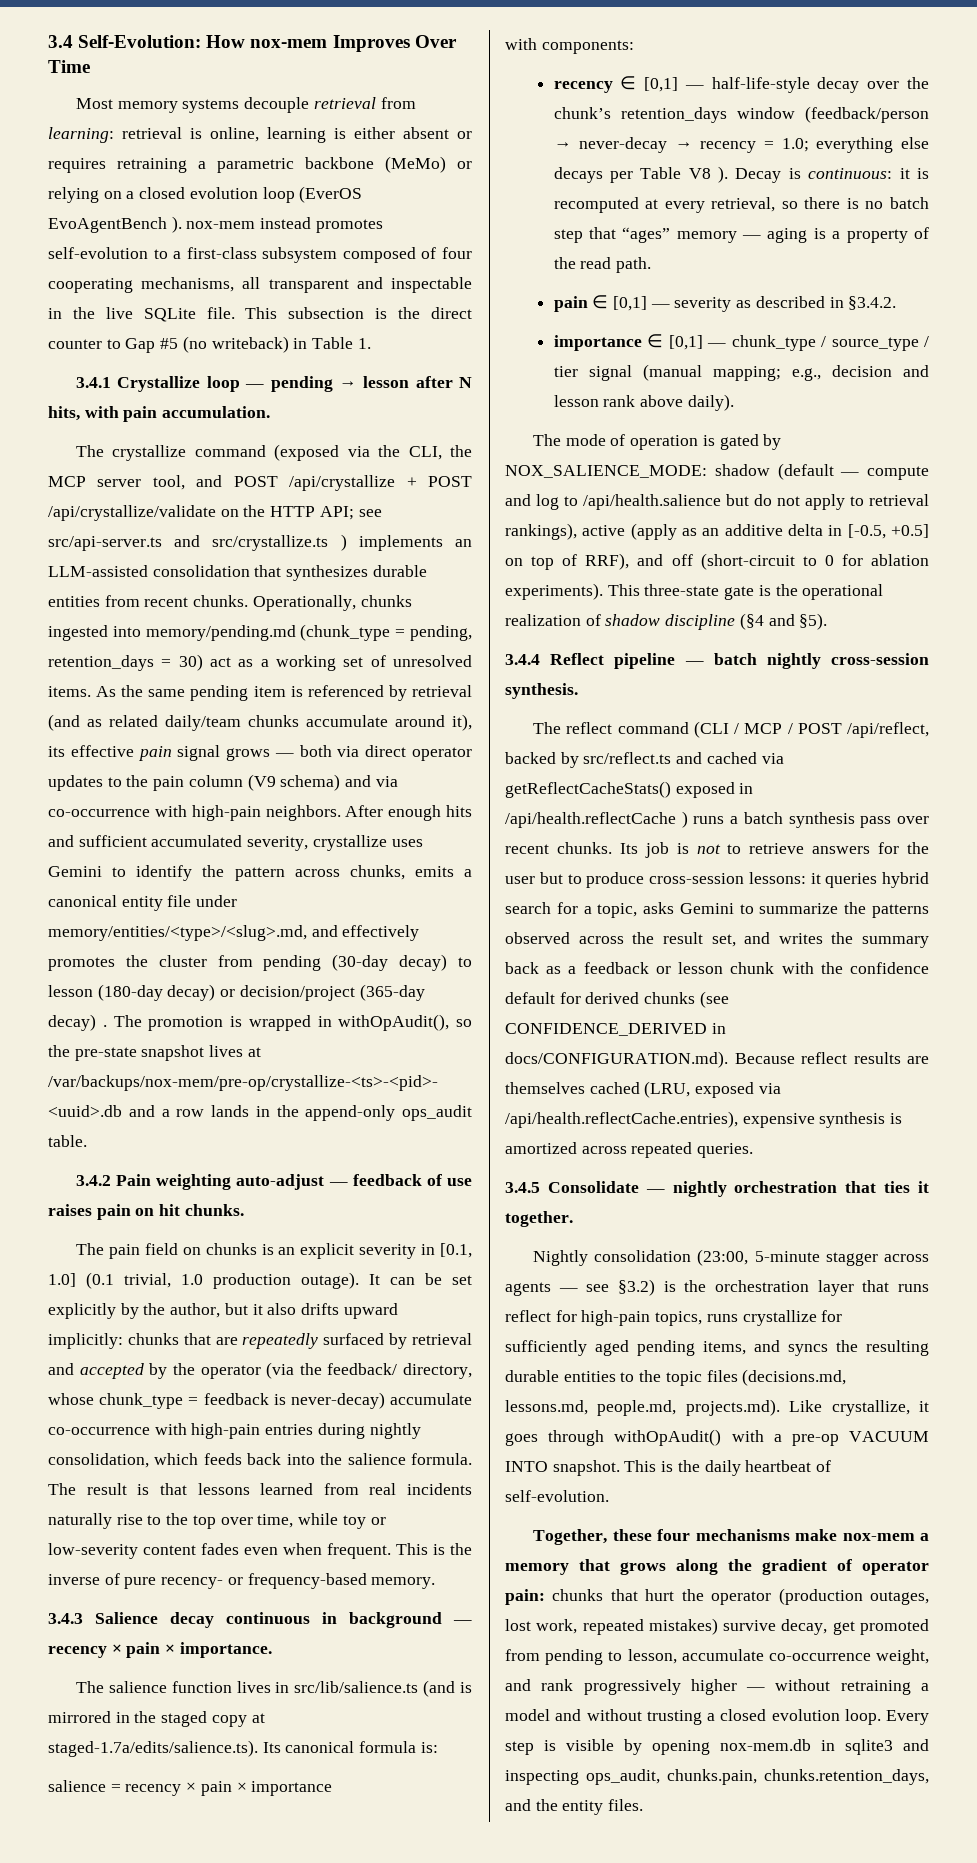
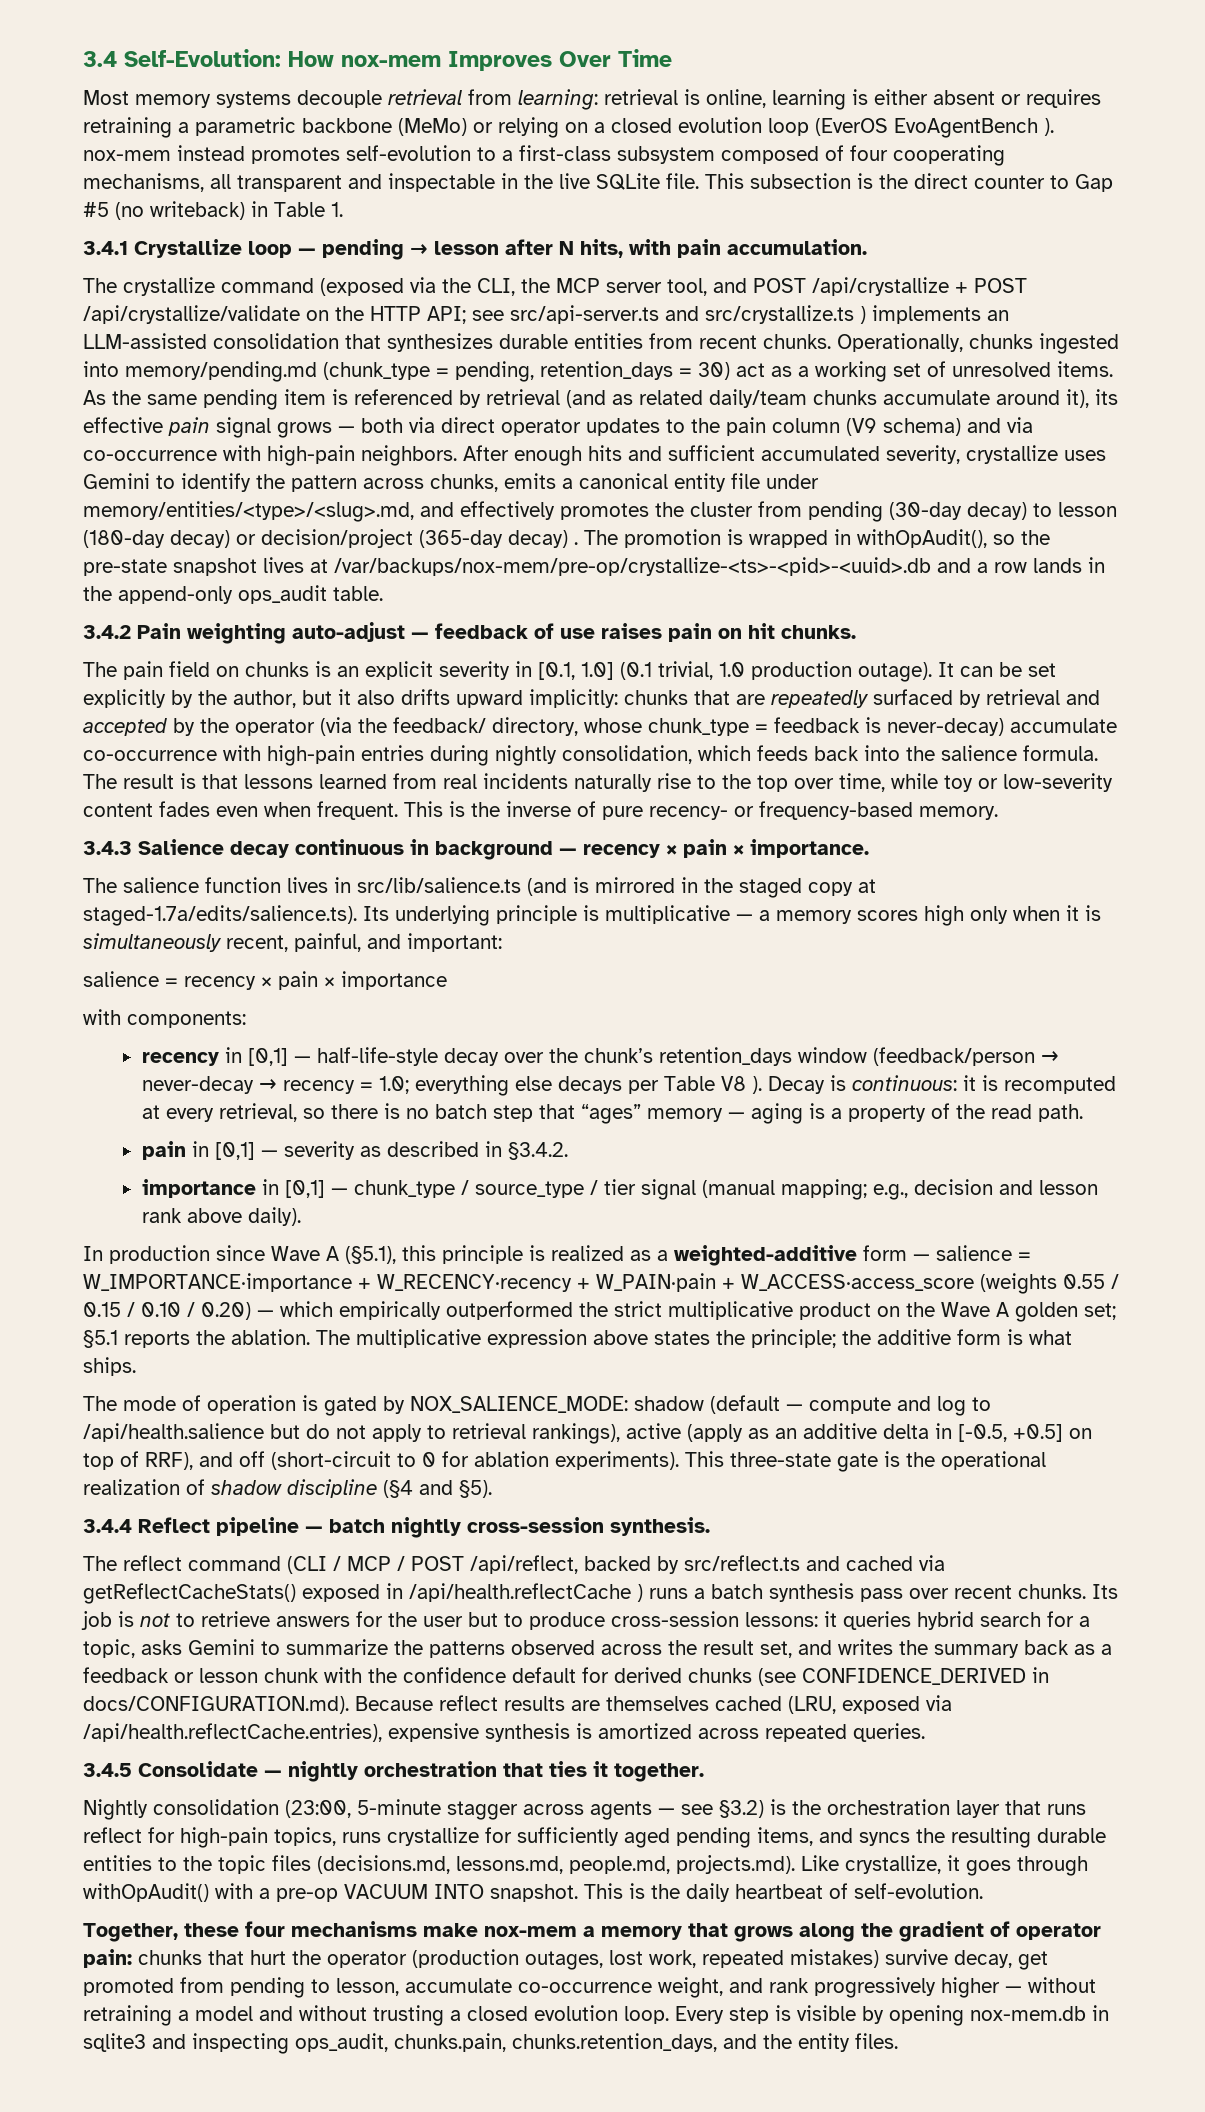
- The salience function lives in src/lib/salience.ts (and is mirrored in the staged copy at staged-1.7a/edits/salience.ts). Its canonical formula is:
+ The salience function lives in src/lib/salience.ts (and is mirrored in the staged copy at staged-1.7a/edits/salience.ts). Its underlying principle is multiplicative — a memory scores high only when it is simultaneously recent, painful, and important:
- recency ∈ [0,1] — half-life-style decay over the chunk’s retention_days window (feedback/person → never-decay → recency = 1.0; everything else decays per Table V8 ).
+ recency in [0,1] — half-life-style decay over the chunk’s retention_days window (feedback/person → never-decay → recency = 1.0; everything else decays per Table V8 ).
- pain ∈ [0,1] — severity as described in §3.4.2.
+ pain in [0,1] — severity as described in §3.4.2.
- importance ∈ [0,1] — chunk_type / source_type / tier signal (manual mapping; e.g., decision and lesson rank above daily).
+ importance in [0,1] — chunk_type / source_type / tier signal (manual mapping; e.g., decision and lesson rank above daily).
+ In production since Wave A (§5.1), this principle is realized as a weighted-additive form — salience = W_IMPORTANCE·importance + W_RECENCY·recency + W_PAIN·pain + W_ACCESS·access_score (weights 0.55 / 0.15 / 0.10 / 0.20) — which empirically outperformed the strict multiplicative product on the Wave A golden set; §5.1 reports the ablation. The multiplicative expression above states the principle; the additive form is what ships.

